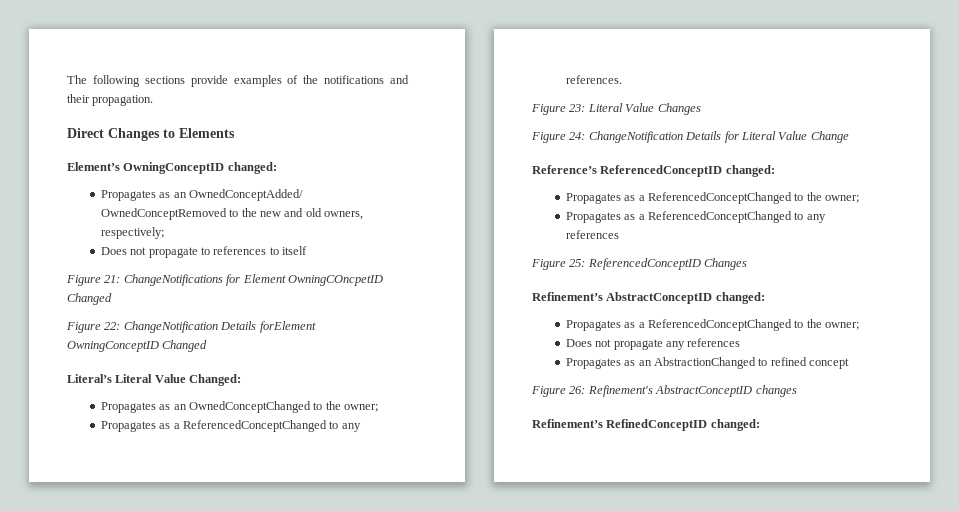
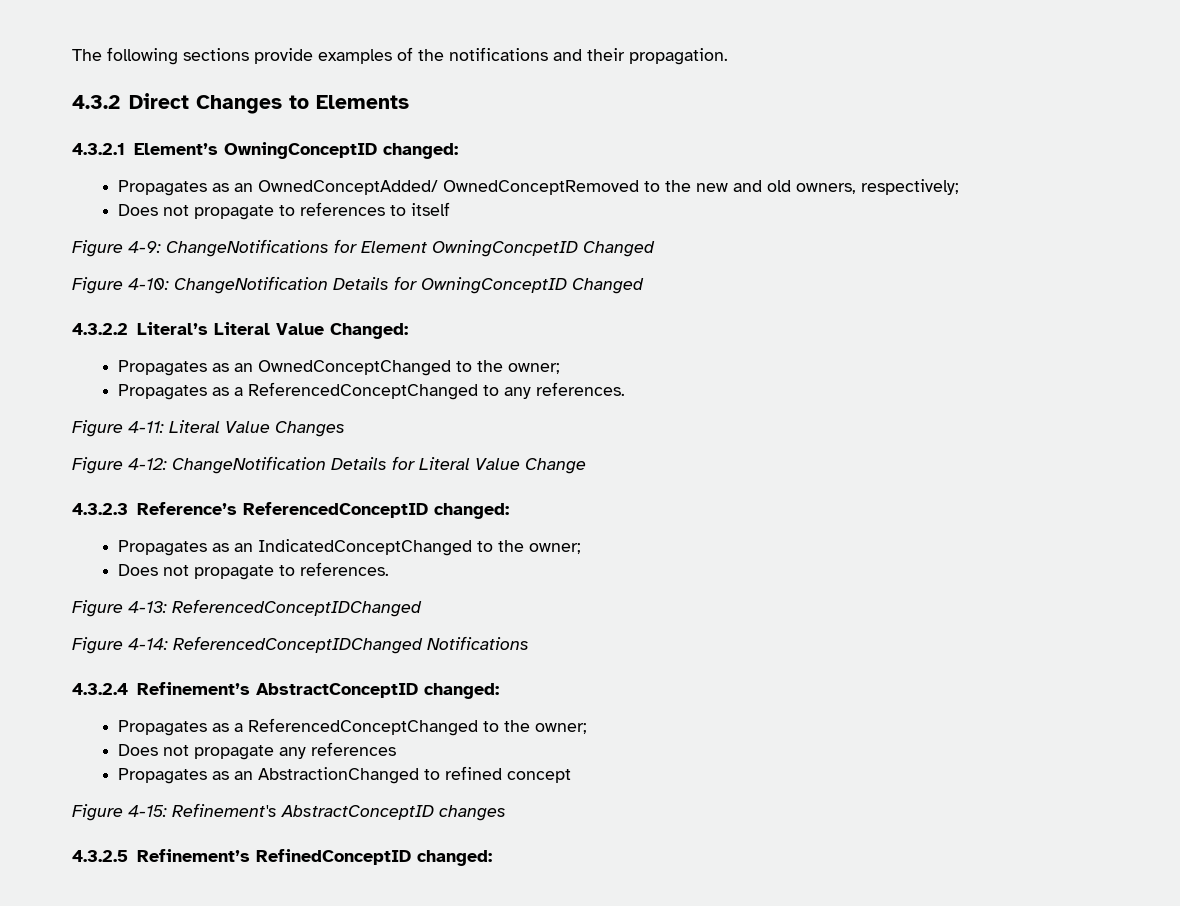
- Direct Changes to Elements
+ 4.3.2 Direct Changes to Elements
- Element’s OwningConceptID changed:
+ 4.3.2.1 Element’s OwningConceptID changed:
- Figure 21: ChangeNotifications for Element OwningCOncpetID Changed
+ Figure 4-9: ChangeNotifications for Element OwningConcpetID Changed
- Figure 22: ChangeNotification Details forElement OwningConceptID Changed
+ Figure 4-10: ChangeNotification Details for OwningConceptID Changed
- Literal’s Literal Value Changed:
+ 4.3.2.2 Literal’s Literal Value Changed:
- Figure 23: Literal Value Changes
+ Figure 4-11: Literal Value Changes
- Figure 24: ChangeNotification Details for Literal Value Change
+ Figure 4-12: ChangeNotification Details for Literal Value Change
- Reference’s ReferencedConceptID changed:
- Propagates as a ReferencedConceptChanged to the owner;
- Propagates as a ReferencedConceptChanged to any references
- Figure 25: ReferencedConceptID Changes
- Refinement’s AbstractConceptID changed:
+ 4.3.2.3 Reference’s ReferencedConceptID changed:
+ Propagates as an IndicatedConceptChanged to the owner;
+ Does not propagate to references.
+ Figure 4-13: ReferencedConceptIDChanged
+ Figure 4-14: ReferencedConceptIDChanged Notifications
+ 4.3.2.4 Refinement’s AbstractConceptID changed:
- Figure 26: Refinement's AbstractConceptID changes
+ Figure 4-15: Refinement's AbstractConceptID changes
- Refinement’s RefinedConceptID changed:
+ 4.3.2.5 Refinement’s RefinedConceptID changed:

